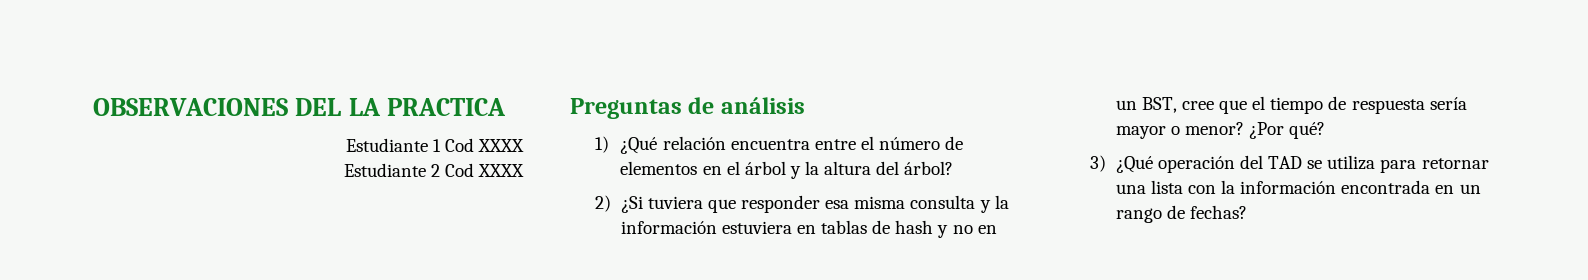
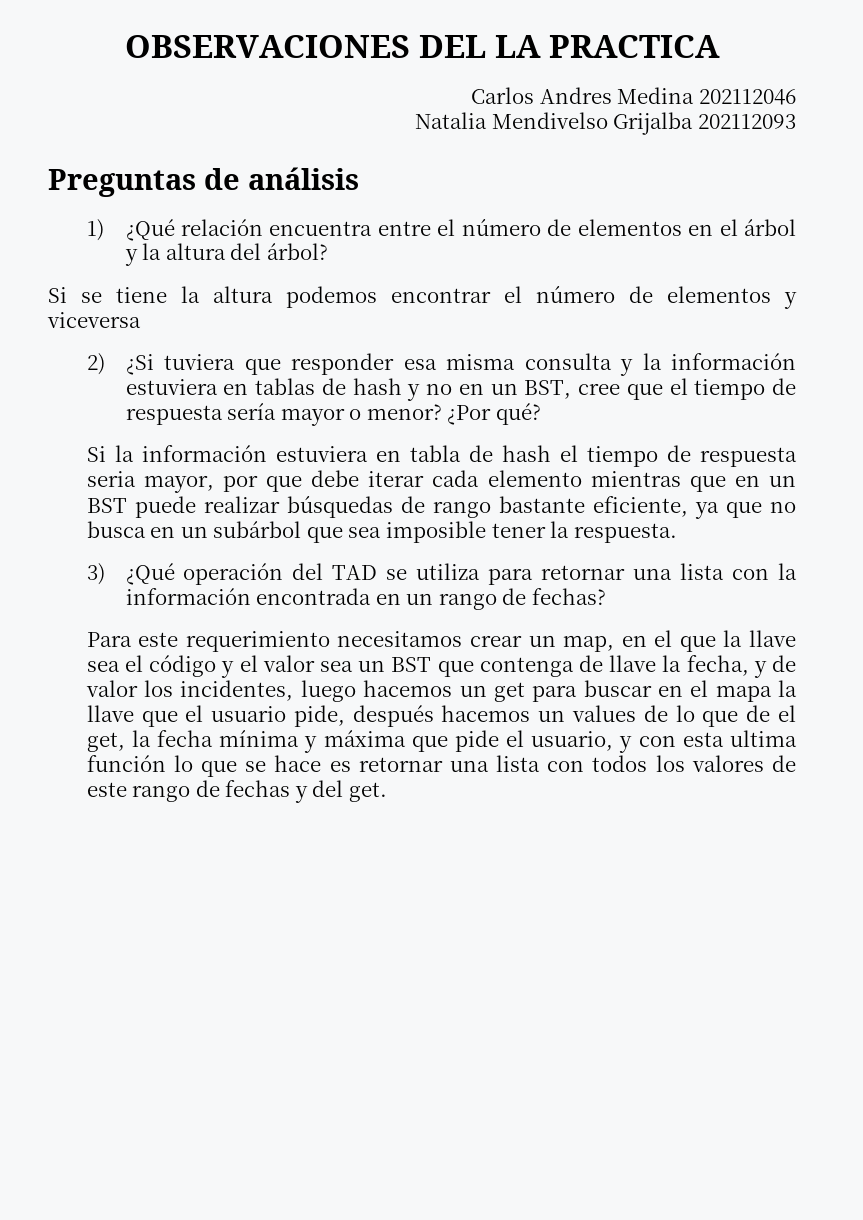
- Estudiante 1 Cod XXXX
- Estudiante 2 Cod XXXX
+ Carlos Andres Medina 202112046
+ Natalia Mendivelso Grijalba 202112093
+ Si se tiene la altura podemos encontrar el número de elementos y viceversa
+ Si la información estuviera en tabla de hash el tiempo de respuesta seria mayor, por que debe iterar cada elemento mientras que en un BST puede realizar búsquedas de rango bastante eficiente, ya que no busca en un subárbol que sea imposible tener la respuesta.
+ Para este requerimiento necesitamos crear un map, en el que la llave sea el código y el valor sea un BST que contenga de llave la fecha, y de valor los incidentes, luego hacemos un get para buscar en el mapa la llave que el usuario pide, después hacemos un values de lo que de el get, la fecha mínima y máxima que pide el usuario, y con esta ultima función lo que se hace es retornar una lista con todos los valores de este rango de fechas y del get.

